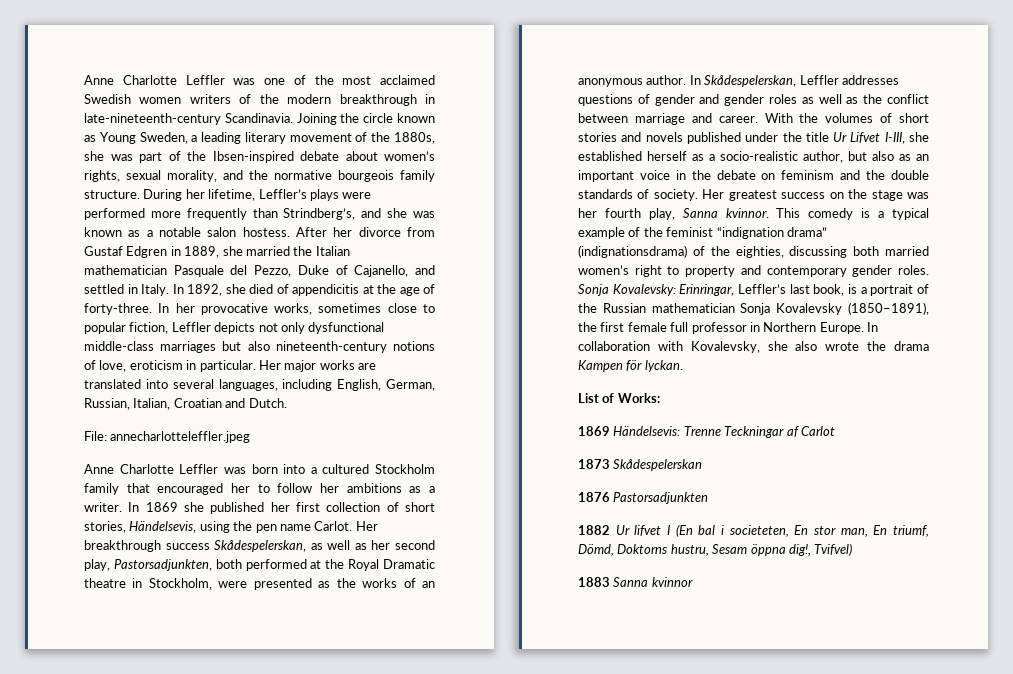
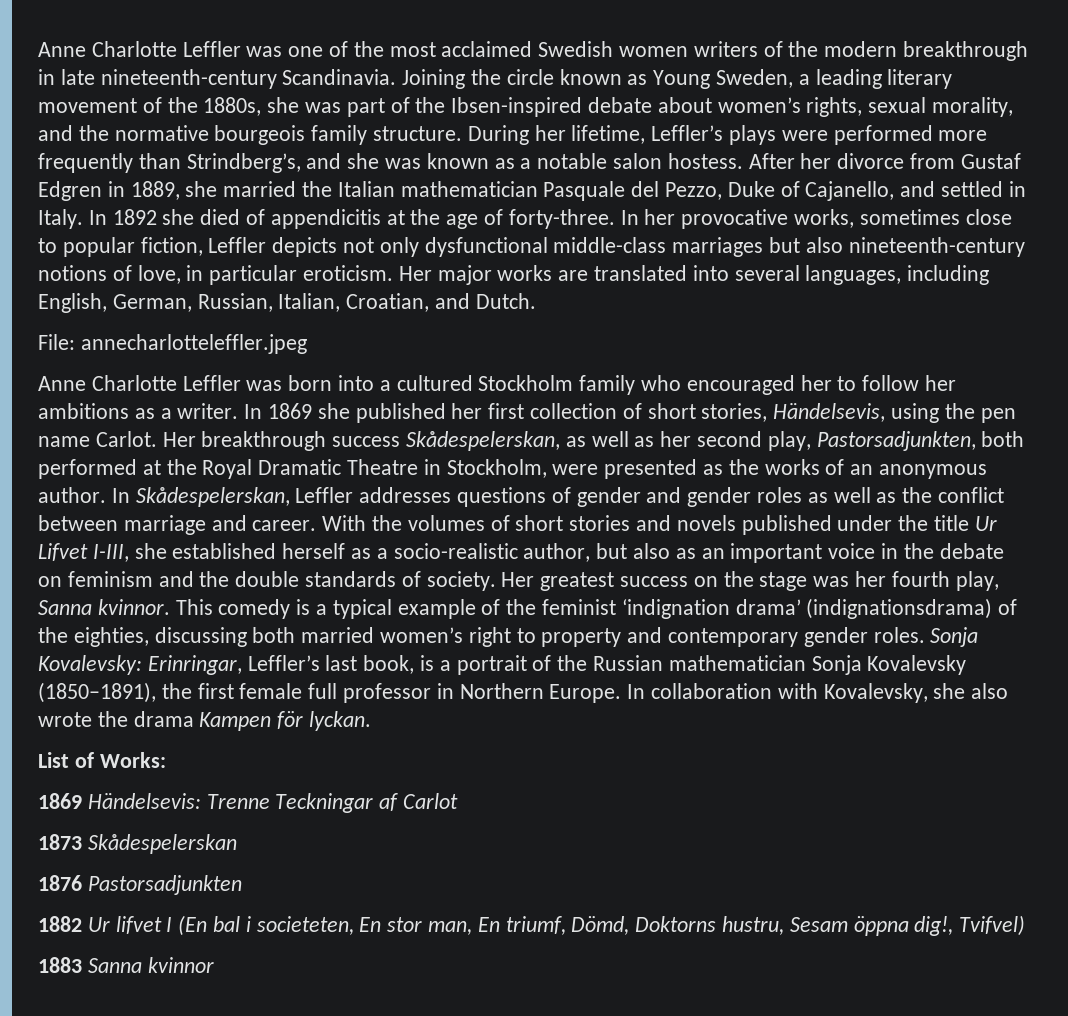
- Anne Charlotte Leffler was one of the most acclaimed Swedish women writers of the modern breakthrough in late-nineteenth-century Scandinavia.
+ Anne Charlotte Leffler was one of the most acclaimed Swedish women writers of the modern breakthrough in late nineteenth-century Scandinavia.
- In 1892, she died of appendicitis at the age of forty-three.
+ In 1892 she died of appendicitis at the age of forty-three.
- In her provocative works, sometimes close to popular fiction, Leffler depicts not only dysfunctional middle-class marriages but also nineteenth-century notions of love, eroticism in particular.
+ In her provocative works, sometimes close to popular fiction, Leffler depicts not only dysfunctional middle-class marriages but also nineteenth-century notions of love, in particular eroticism.
- Her major works are translated into several languages, including English, German, Russian, Italian, Croatian and Dutch.
+ Her major works are translated into several languages, including English, German, Russian, Italian, Croatian, and Dutch.
- Anne Charlotte Leffler was born into a cultured Stockholm family that encouraged her to follow her ambitions as a writer.
+ Anne Charlotte Leffler was born into a cultured Stockholm family who encouraged her to follow her ambitions as a writer.
- Her breakthrough success Skådespelerskan, as well as her second play, Pastorsadjunkten, both performed at the Royal Dramatic theatre in Stockholm, were presented as the works of an anonymous author.
+ Her breakthrough success Skådespelerskan, as well as her second play, Pastorsadjunkten, both performed at the Royal Dramatic Theatre in Stockholm, were presented as the works of an anonymous author.
- This comedy is a typical example of the feminist “indignation drama” (indignationsdrama) of the eighties, discussing both married women’s right to property and contemporary gender roles.
+ This comedy is a typical example of the feminist ‘indignation drama’ (indignationsdrama) of the eighties, discussing both married women’s right to property and contemporary gender roles.

